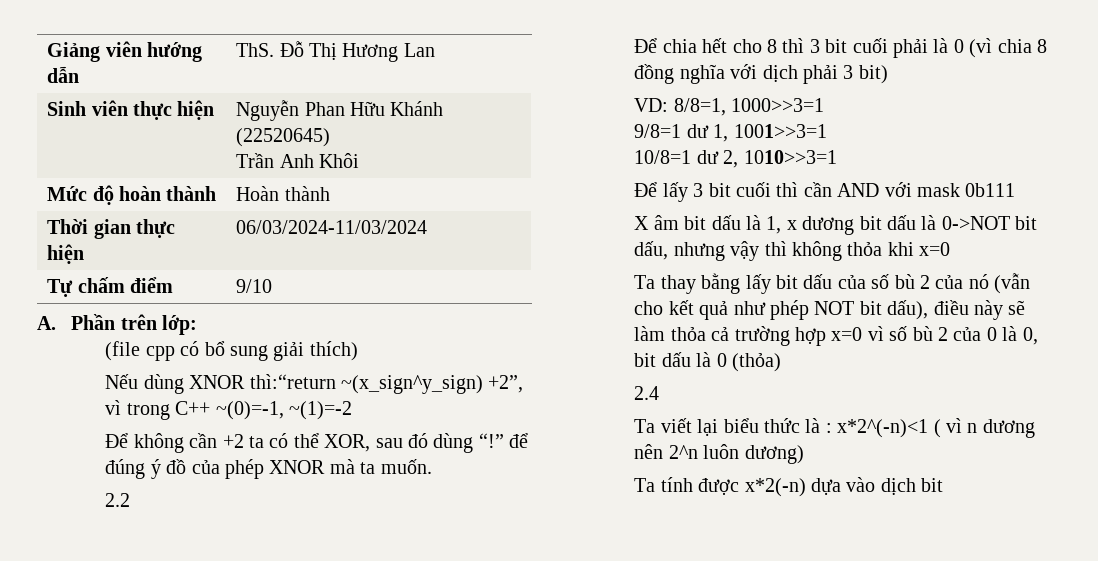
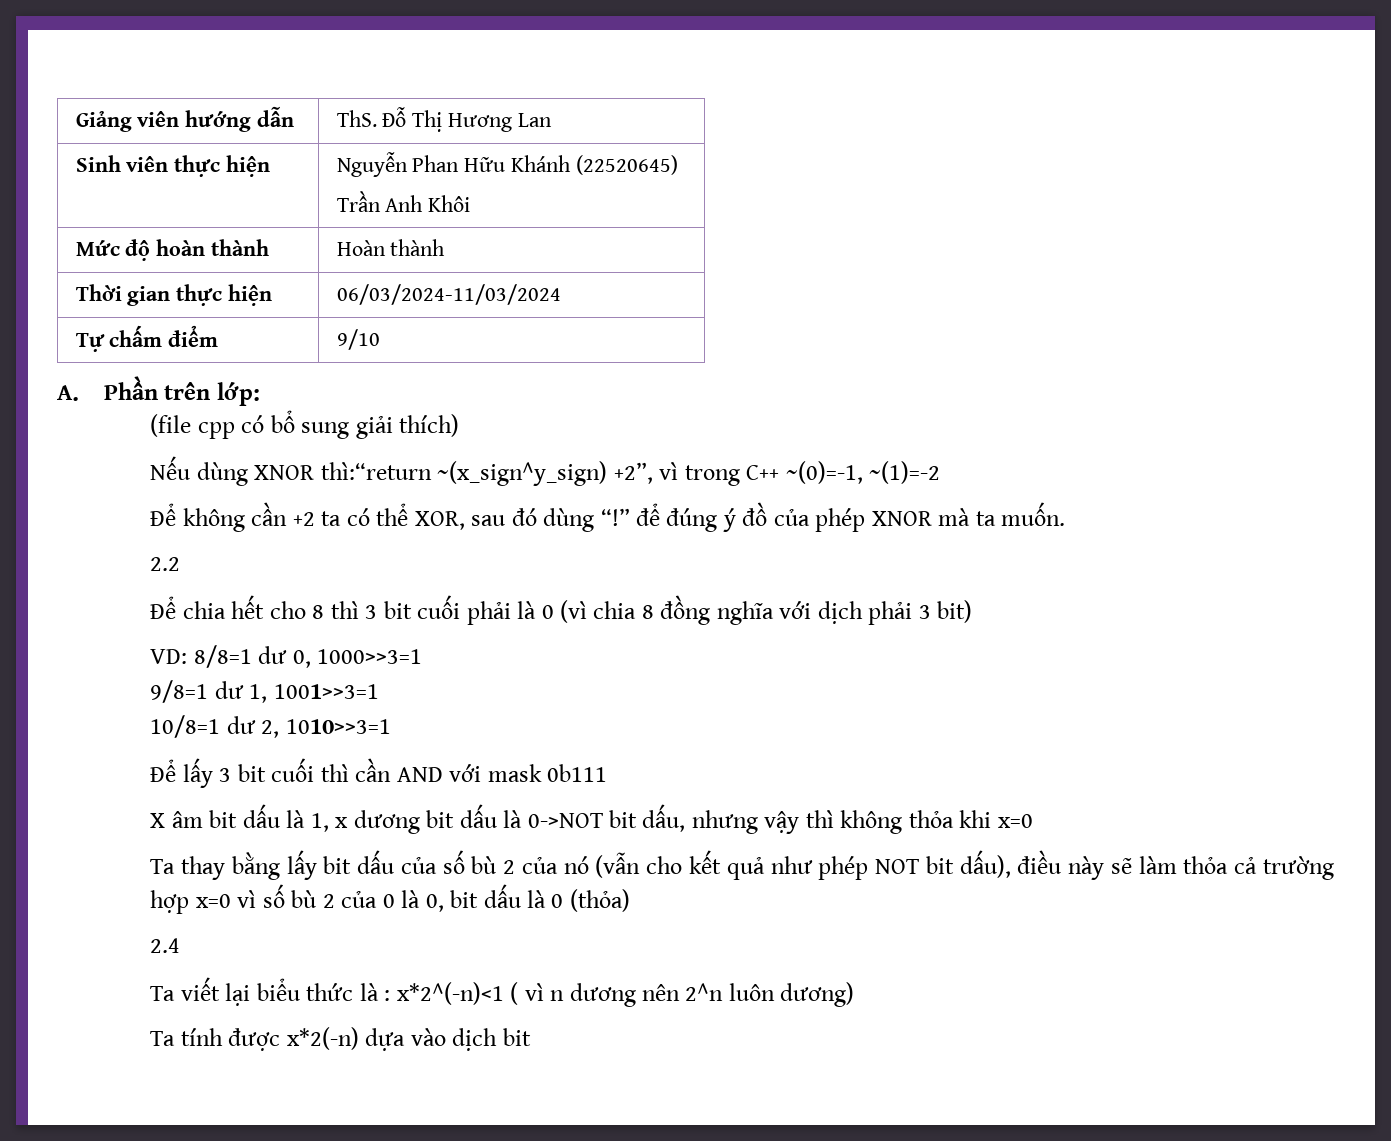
- VD: 8/8=1, 1000>>3=1
+ VD: 8/8=1 dư 0, 1000>>3=1

